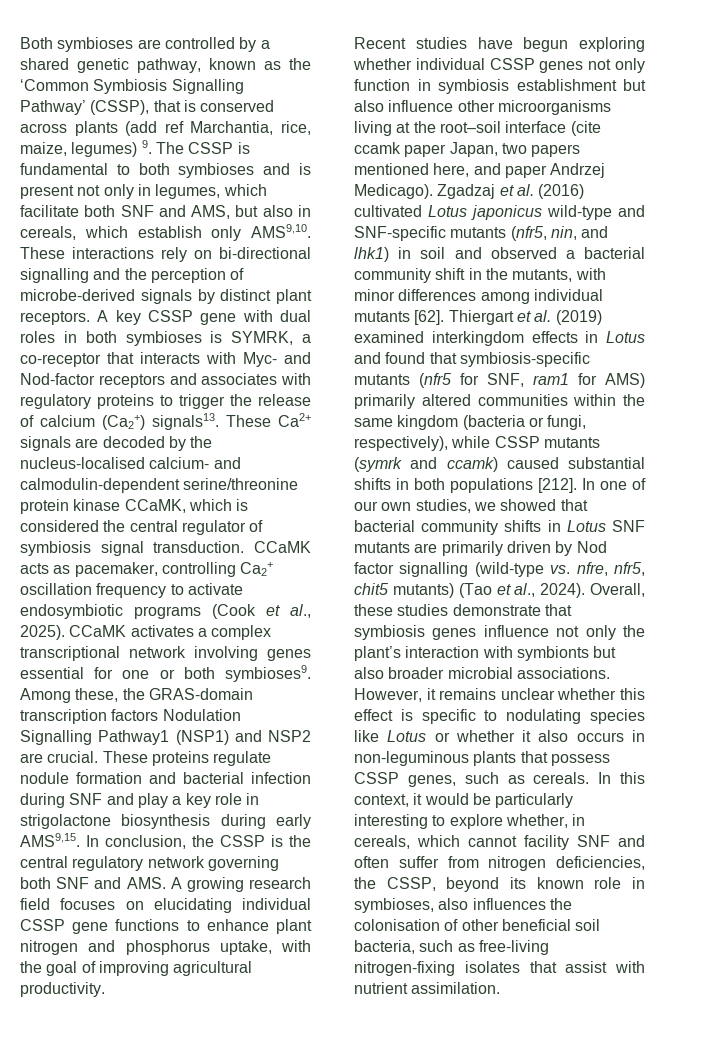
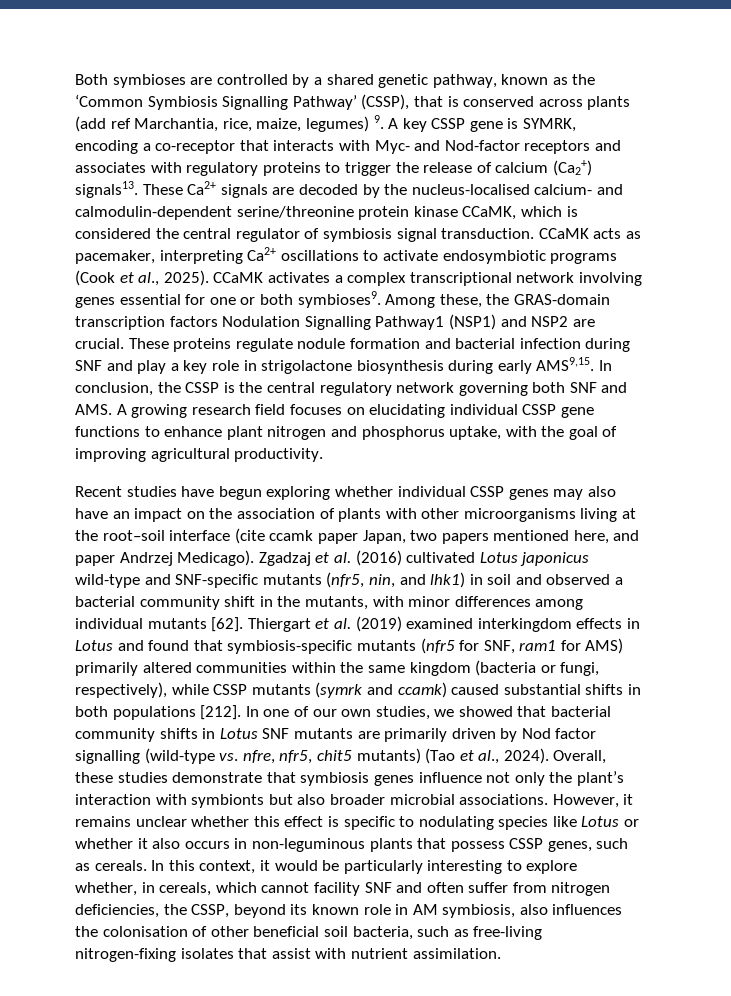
- Both symbioses are controlled by a shared genetic pathway, known as the ‘Common Symbiosis Signalling Pathway’ (CSSP), that is conserved across plants (add ref Marchantia, rice, maize, legumes) 9. The CSSP is fundamental to both symbioses and is present not only in legumes, which facilitate both SNF and AMS, but also in cereals, which establish only AMS9,10. These interactions rely on bi-directional signalling and the perception of microbe-derived signals by distinct plant receptors. A key CSSP gene with dual roles in both symbioses is SYMRK, a co-receptor that interacts with Myc- and Nod-factor receptors and associates with regulatory proteins to trigger the release of calcium (Ca2+) signals13.
+ Both symbioses are controlled by a shared genetic pathway, known as the ‘Common Symbiosis Signalling Pathway’ (CSSP), that is conserved across plants (add ref Marchantia, rice, maize, legumes) 9. A key CSSP gene is SYMRK, encoding a co-receptor that interacts with Myc- and Nod-factor receptors and associates with regulatory proteins to trigger the release of calcium (Ca2+) signals13.
- CCaMK acts as pacemaker, controlling Ca2+ oscillation frequency to activate endosymbiotic programs (Cook et al., 2025).
+ CCaMK acts as pacemaker, interpreting Ca2+ oscillations to activate endosymbiotic programs (Cook et al., 2025).
- Recent studies have begun exploring whether individual CSSP genes not only function in symbiosis establishment but also influence other microorganisms living at the root–soil interface (cite ccamk paper Japan, two papers mentioned here, and paper Andrzej Medicago).
+ Recent studies have begun exploring whether individual CSSP genes may also have an impact on the association of plants with other microorganisms living at the root–soil interface (cite ccamk paper Japan, two papers mentioned here, and paper Andrzej Medicago).
- In this context, it would be particularly interesting to explore whether, in cereals, which cannot facility SNF and often suffer from nitrogen deficiencies, the CSSP, beyond its known role in symbioses, also influences the colonisation of other beneficial soil bacteria, such as free-living nitrogen-fixing isolates that assist with nutrient assimilation.
+ In this context, it would be particularly interesting to explore whether, in cereals, which cannot facility SNF and often suffer from nitrogen deficiencies, the CSSP, beyond its known role in AM symbiosis, also influences the colonisation of other beneficial soil bacteria, such as free-living nitrogen-fixing isolates that assist with nutrient assimilation.

